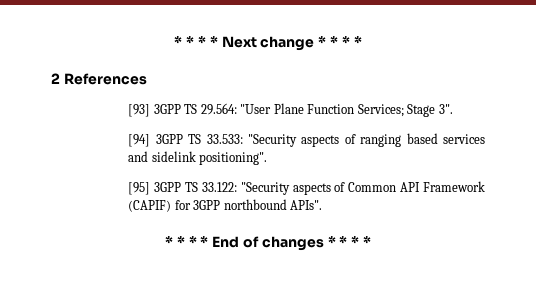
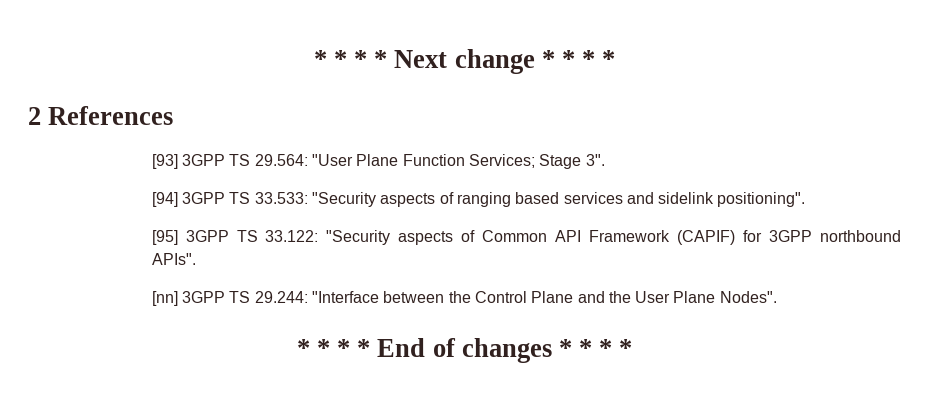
+ [nn] 3GPP TS 29.244: "Interface between the Control Plane and the User Plane Nodes".

